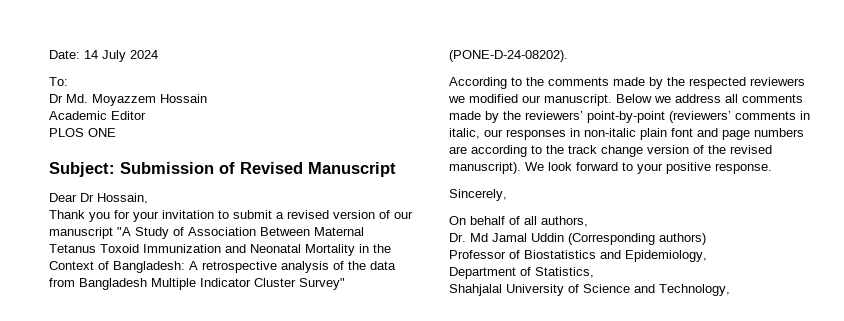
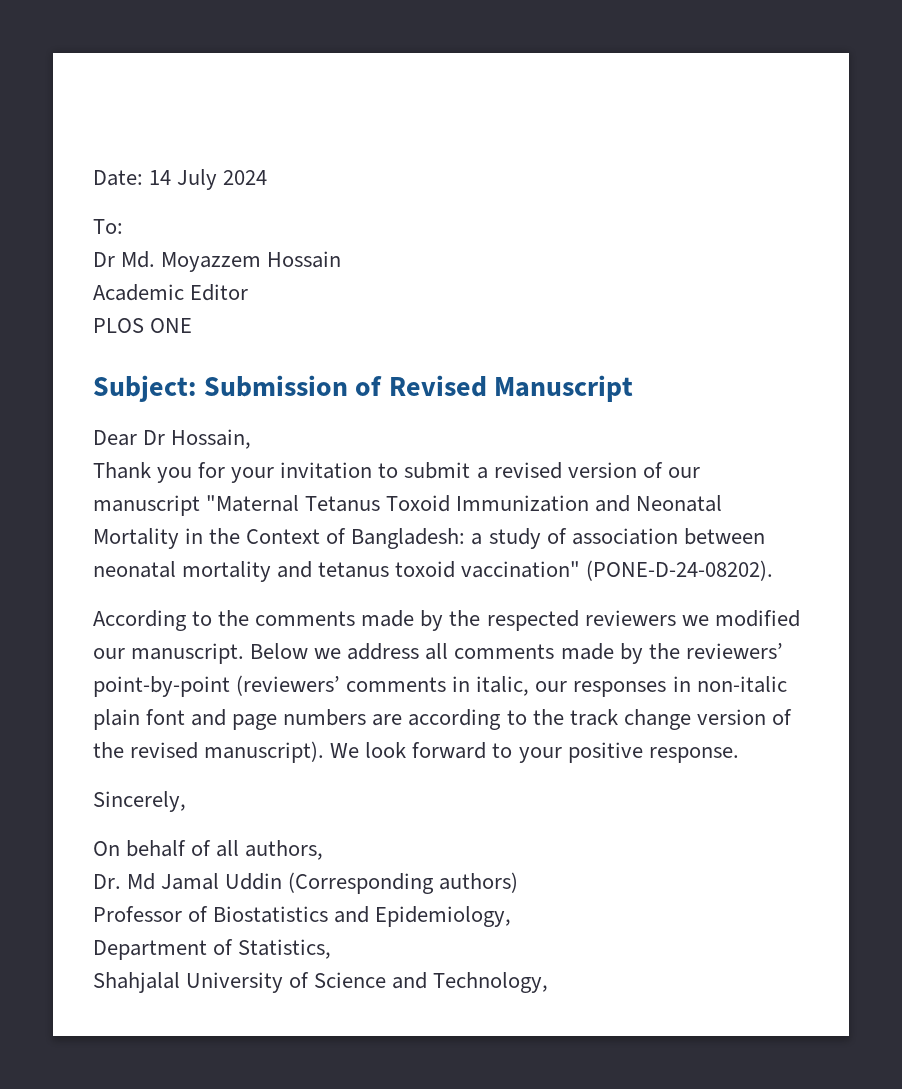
- Thank you for your invitation to submit a revised version of our manuscript "A Study of Association Between Maternal Tetanus Toxoid Immunization and Neonatal Mortality in the Context of Bangladesh: A retrospective analysis of the data from Bangladesh Multiple Indicator Cluster Survey" (PONE-D-24-08202).
+ Thank you for your invitation to submit a revised version of our manuscript "Maternal Tetanus Toxoid Immunization and Neonatal Mortality in the Context of Bangladesh: a study of association between neonatal mortality and tetanus toxoid vaccination" (PONE-D-24-08202).

